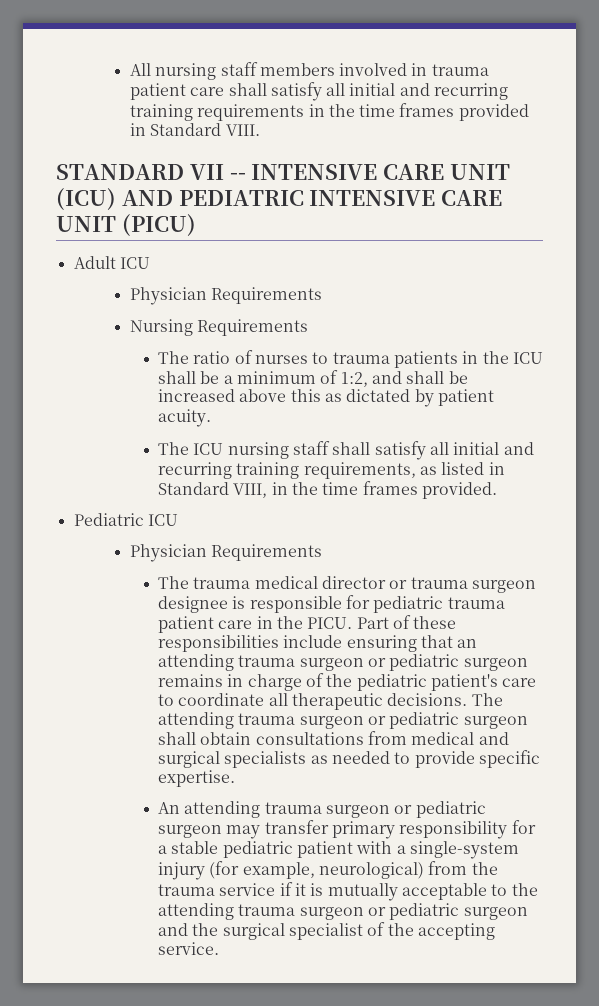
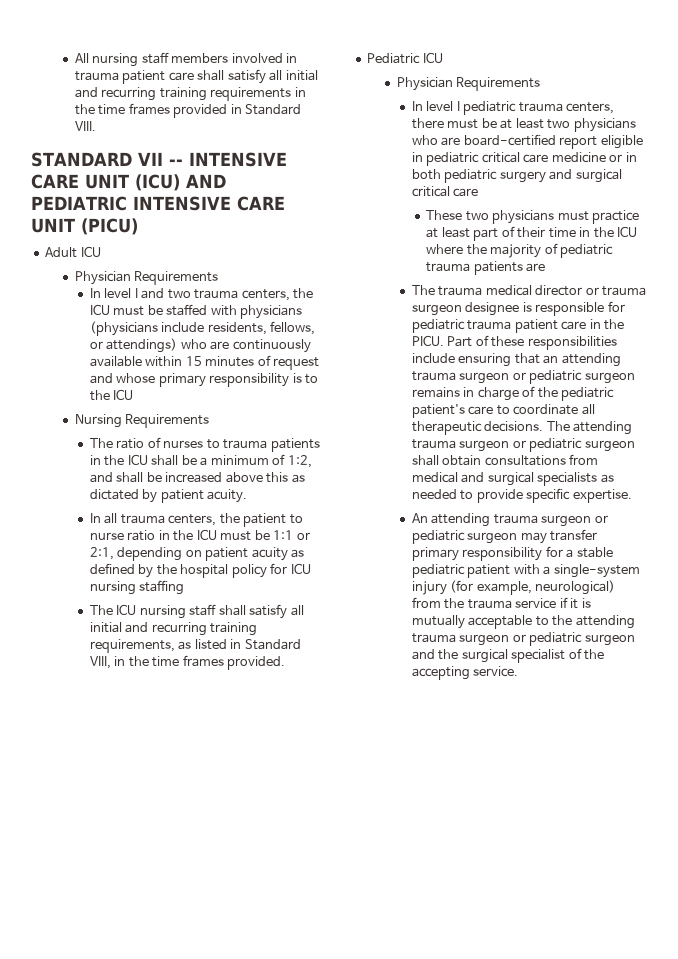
+ In level I and two trauma centers, the ICU must be staffed with physicians (physicians include residents, fellows, or attendings) who are continuously available within 15 minutes of request and whose primary responsibility is to the ICU
+ In all trauma centers, the patient to nurse ratio in the ICU must be 1:1 or 2:1, depending on patient acuity as defined by the hospital policy for ICU nursing staffing
+ In level I pediatric trauma centers, there must be at least two physicians who are board-certified report eligible in pediatric critical care medicine or in both pediatric surgery and surgical critical care
+ These two physicians must practice at least part of their time in the ICU where the majority of pediatric trauma patients are

